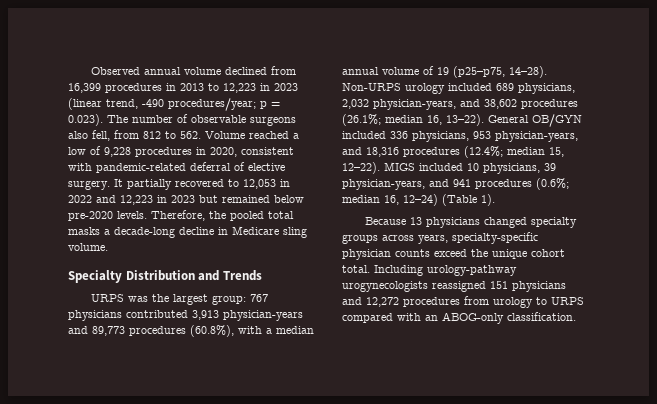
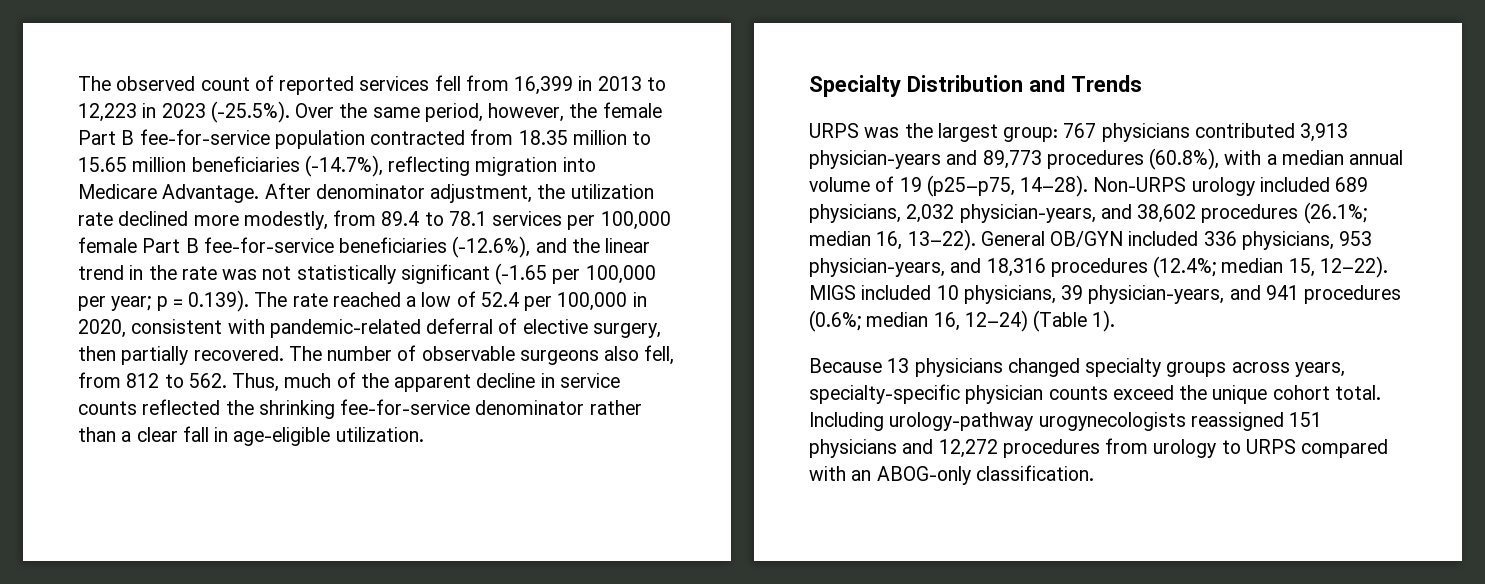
- Observed annual volume declined from 16,399 procedures in 2013 to 12,223 in 2023 (linear trend, -490 procedures/year; p = 0.023). The number of observable surgeons also fell, from 812 to 562. Volume reached a low of 9,228 procedures in 2020, consistent with pandemic-related deferral of elective surgery. It partially recovered to 12,053 in 2022 and 12,223 in 2023 but remained below pre-2020 levels. Therefore, the pooled total masks a decade-long decline in Medicare sling volume.
+ The observed count of reported services fell from 16,399 in 2013 to 12,223 in 2023 (-25.5%). Over the same period, however, the female Part B fee-for-service population contracted from 18.35 million to 15.65 million beneficiaries (-14.7%), reflecting migration into Medicare Advantage. After denominator adjustment, the utilization rate declined more modestly, from 89.4 to 78.1 services per 100,000 female Part B fee-for-service beneficiaries (-12.6%), and the linear trend in the rate was not statistically significant (-1.65 per 100,000 per year; p = 0.139). The rate reached a low of 52.4 per 100,000 in 2020, consistent with pandemic-related deferral of elective surgery, then partially recovered. The number of observable surgeons also fell, from 812 to 562. Thus, much of the apparent decline in service counts reflected the shrinking fee-for-service denominator rather than a clear fall in age-eligible utilization.

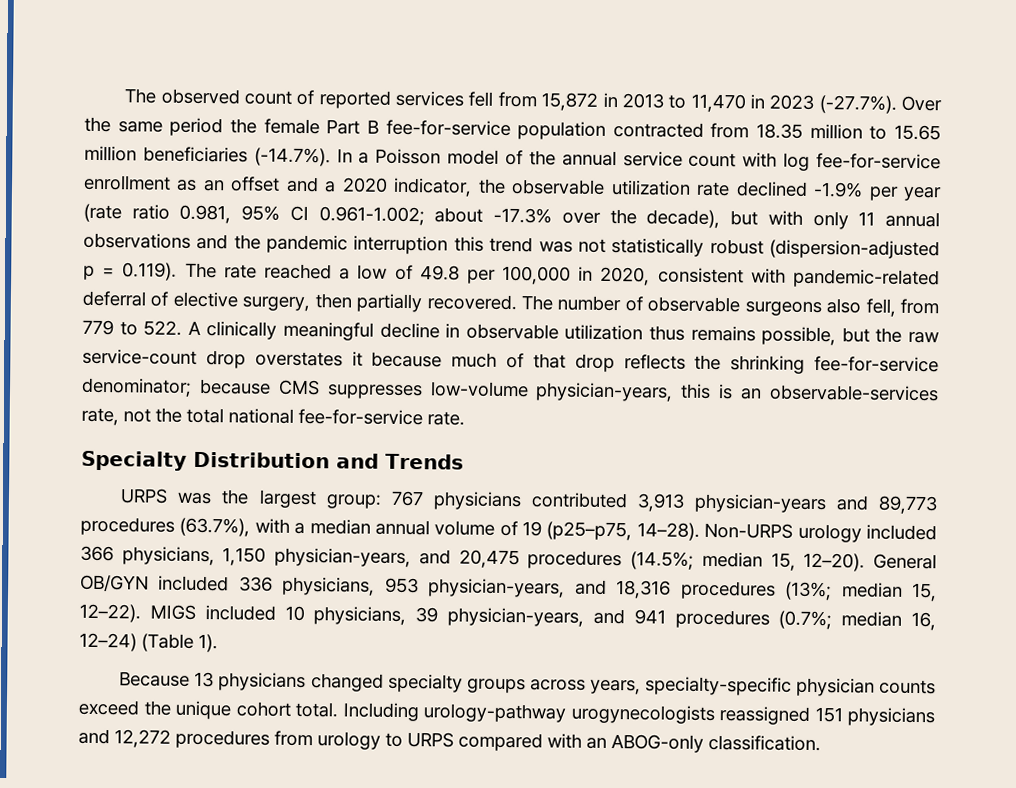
- The observed count of reported services fell from 16,399 in 2013 to 12,223 in 2023 (-25.5%). Over the same period, however, the female Part B fee-for-service population contracted from 18.35 million to 15.65 million beneficiaries (-14.7%), reflecting migration into Medicare Advantage. After denominator adjustment, the utilization rate declined more modestly, from 89.4 to 78.1 services per 100,000 female Part B fee-for-service beneficiaries (-12.6%), and the linear trend in the rate was not statistically significant (-1.65 per 100,000 per year; p = 0.139). The rate reached a low of 52.4 per 100,000 in 2020, consistent with pandemic-related deferral of elective surgery, then partially recovered.
+ The observed count of reported services fell from 15,872 in 2013 to 11,470 in 2023 (-27.7%). Over the same period the female Part B fee-for-service population contracted from 18.35 million to 15.65 million beneficiaries (-14.7%). In a Poisson model of the annual service count with log fee-for-service enrollment as an offset and a 2020 indicator, the observable utilization rate declined -1.9% per year (rate ratio 0.981, 95% CI 0.961-1.002; about -17.3% over the decade), but with only 11 annual observations and the pandemic interruption this trend was not statistically robust (dispersion-adjusted p = 0.119). The rate reached a low of 49.8 per 100,000 in 2020, consistent with pandemic-related deferral of elective surgery, then partially recovered.
- The number of observable surgeons also fell, from 812 to 562. Thus, much of the apparent decline in service counts reflected the shrinking fee-for-service denominator rather than a clear fall in age-eligible utilization.
+ The number of observable surgeons also fell, from 779 to 522. A clinically meaningful decline in observable utilization thus remains possible, but the raw service-count drop overstates it because much of that drop reflects the shrinking fee-for-service denominator; because CMS suppresses low-volume physician-years, this is an observable-services rate, not the total national fee-for-service rate.
- URPS was the largest group: 767 physicians contributed 3,913 physician-years and 89,773 procedures (60.8%), with a median annual volume of 19 (p25–p75, 14–28).
+ URPS was the largest group: 767 physicians contributed 3,913 physician-years and 89,773 procedures (63.7%), with a median annual volume of 19 (p25–p75, 14–28).
- Non-URPS urology included 689 physicians, 2,032 physician-years, and 38,602 procedures (26.1%; median 16, 13–22).
+ Non-URPS urology included 366 physicians, 1,150 physician-years, and 20,475 procedures (14.5%; median 15, 12–20).
- General OB/GYN included 336 physicians, 953 physician-years, and 18,316 procedures (12.4%; median 15, 12–22).
+ General OB/GYN included 336 physicians, 953 physician-years, and 18,316 procedures (13%; median 15, 12–22).
- MIGS included 10 physicians, 39 physician-years, and 941 procedures (0.6%; median 16, 12–24) (Table 1).
+ MIGS included 10 physicians, 39 physician-years, and 941 procedures (0.7%; median 16, 12–24) (Table 1).

